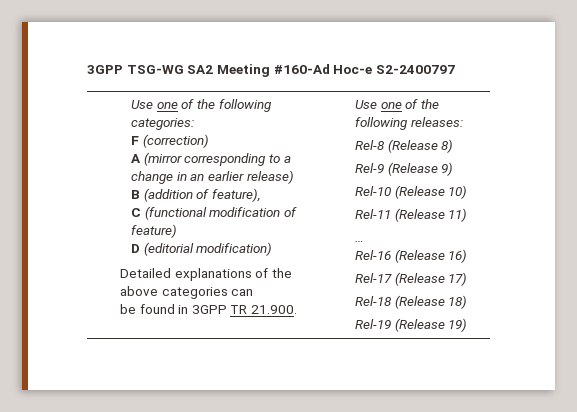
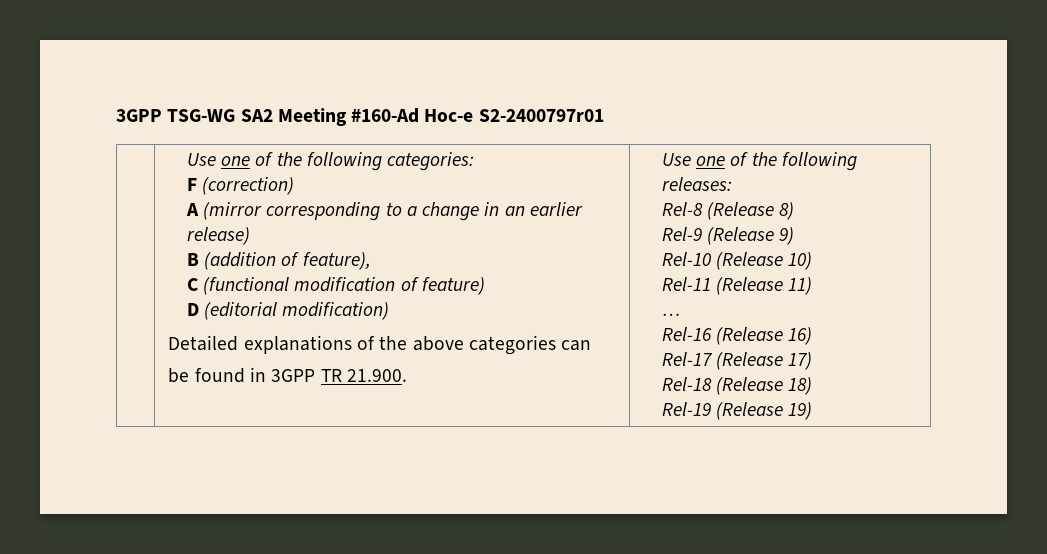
- 3GPP TSG-WG SA2 Meeting #160-Ad Hoc-e S2-2400797
+ 3GPP TSG-WG SA2 Meeting #160-Ad Hoc-e S2-2400797r01

